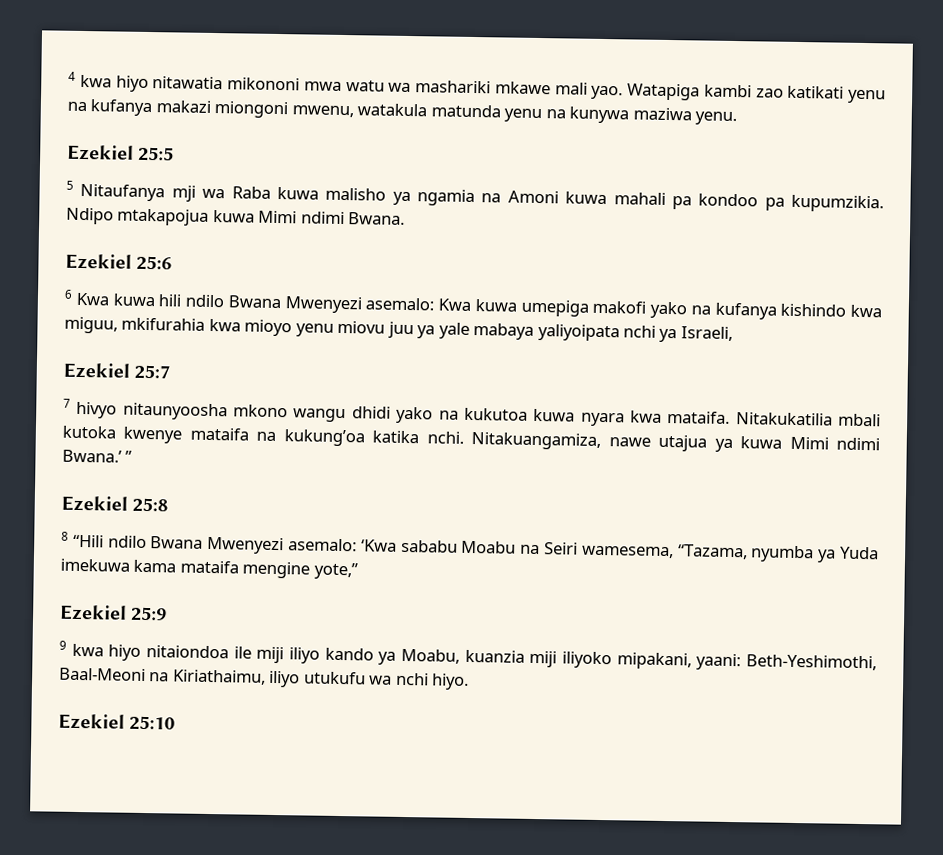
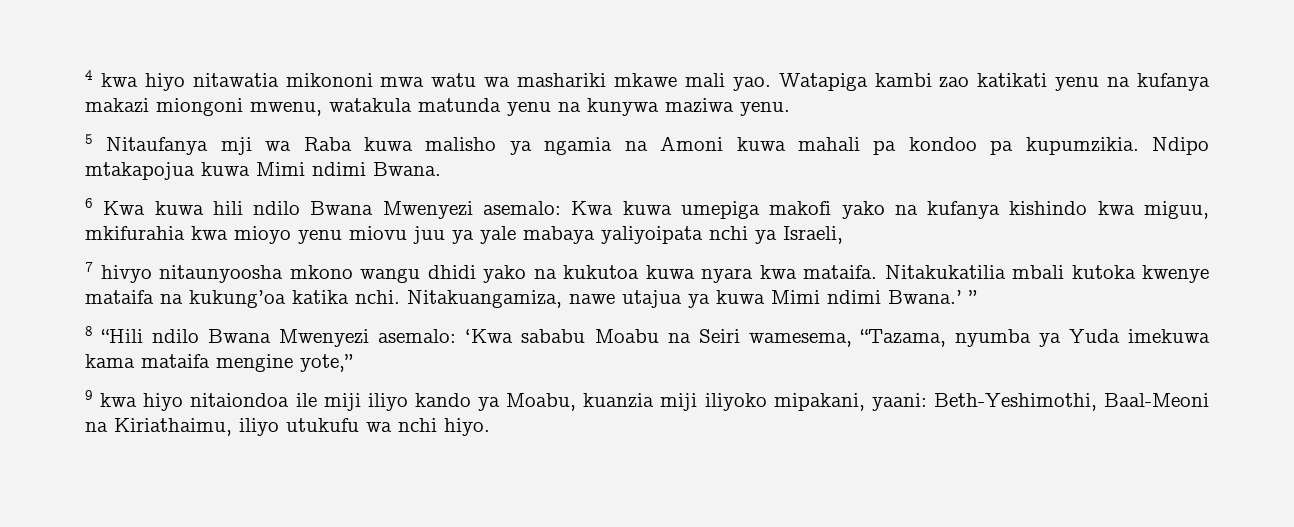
- Ezekiel 25:5
- Ezekiel 25:6
- Ezekiel 25:7
- Ezekiel 25:8
- Ezekiel 25:9
- Ezekiel 25:10

